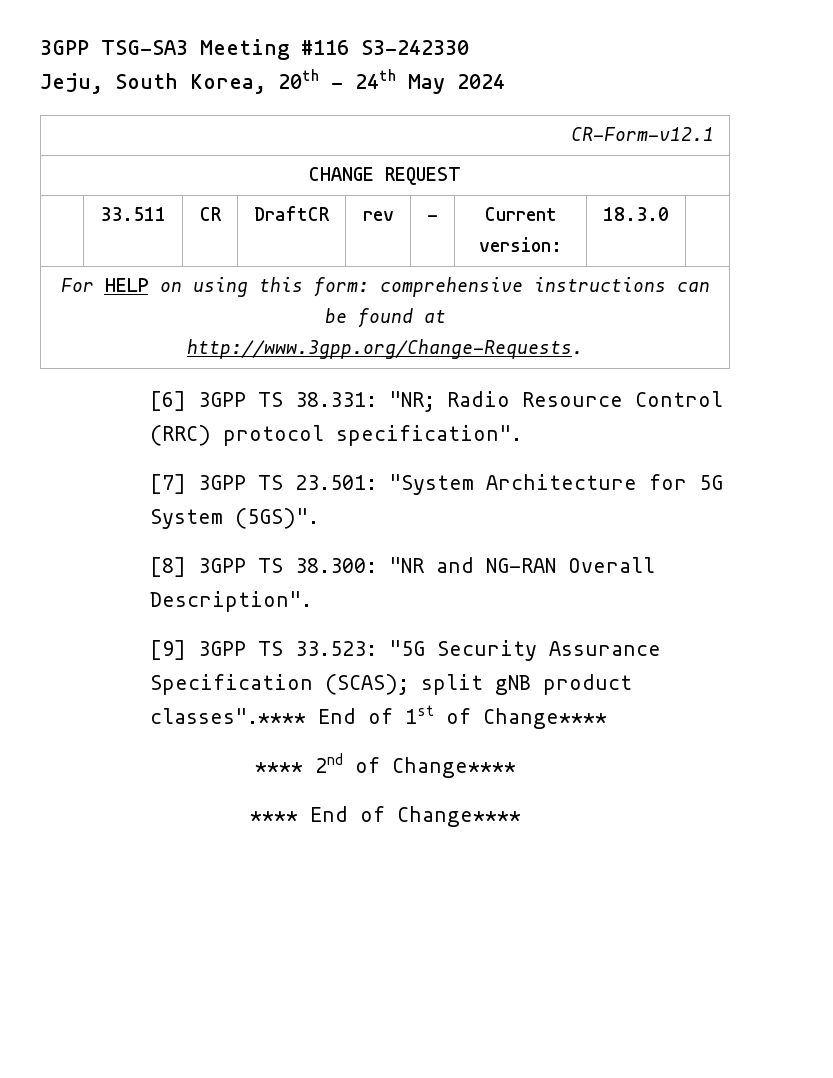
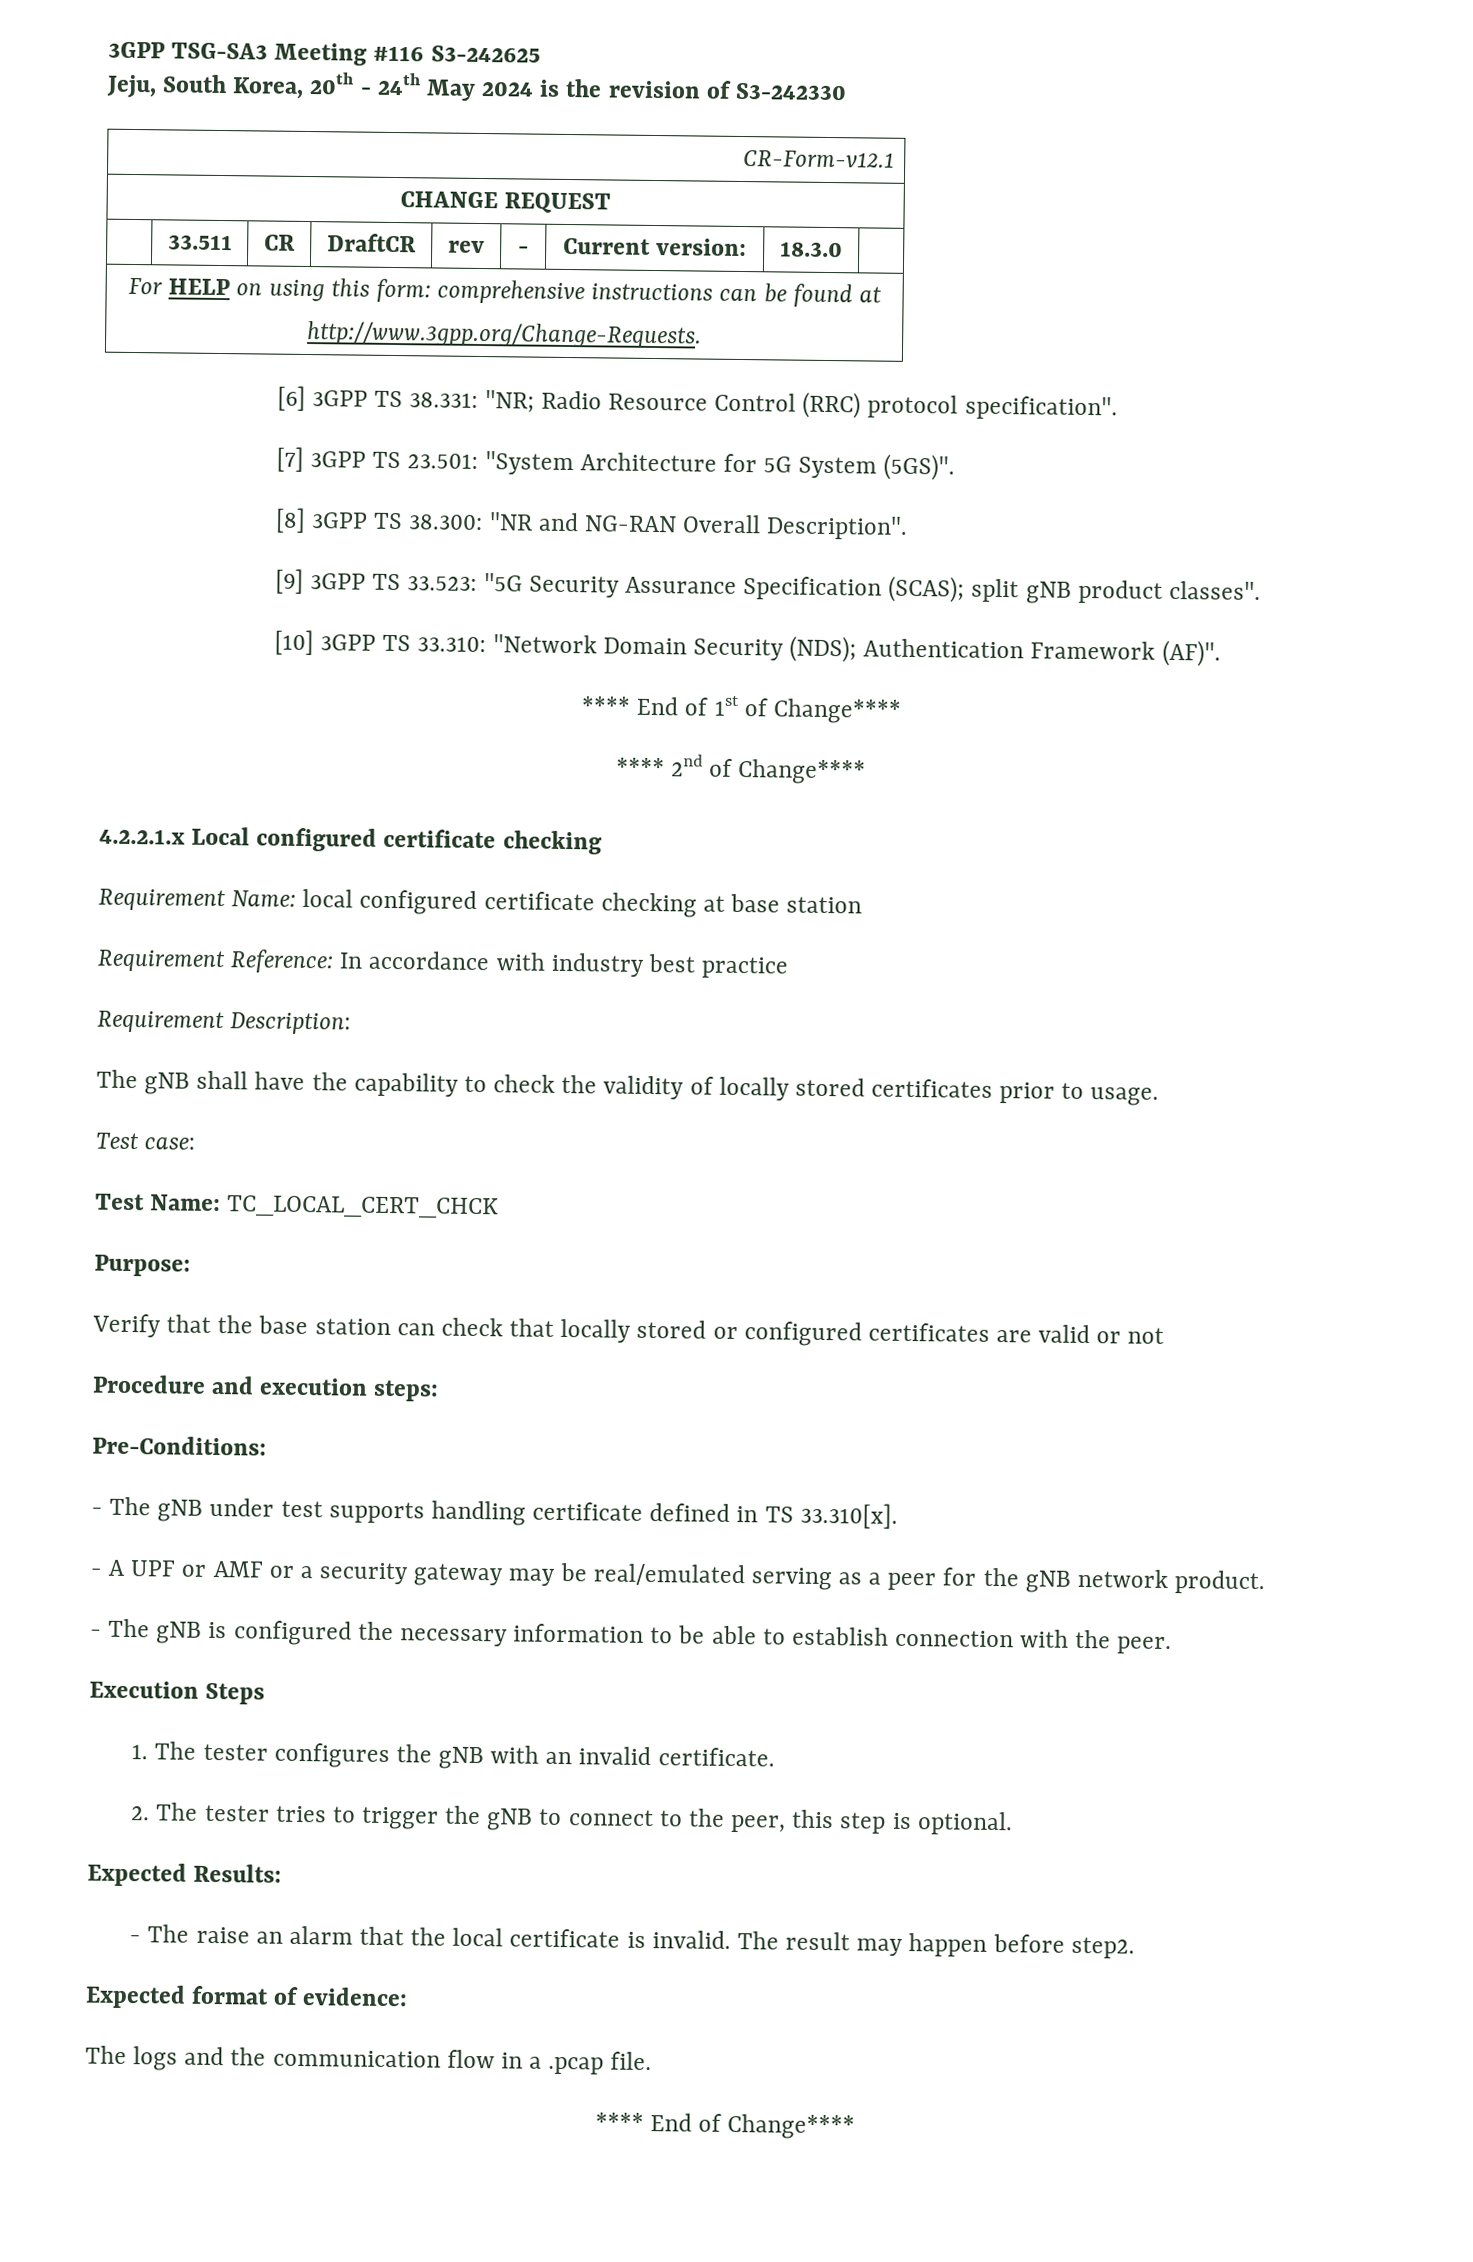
- 3GPP TSG-SA3 Meeting #116 S3-242330
+ 3GPP TSG-SA3 Meeting #116 S3-242625
- Jeju, South Korea, 20th - 24th May 2024
+ Jeju, South Korea, 20th - 24th May 2024 is the revision of S3-242330
- [9] 3GPP TS 33.523: "5G Security Assurance Specification (SCAS); split gNB product classes".**** End of 1st of Change****
+ [9] 3GPP TS 33.523: "5G Security Assurance Specification (SCAS); split gNB product classes".
+ [10] 3GPP TS 33.310: "Network Domain Security (NDS); Authentication Framework (AF)".
+ **** End of 1st of Change****
+ 4.2.2.1.x Local configured certificate checking
+ Requirement Name: local configured certificate checking at base station
+ Requirement Reference: In accordance with industry best practice
+ Requirement Description:
+ The gNB shall have the capability to check the validity of locally stored certificates prior to usage.
+ Test case:
+ Test Name: TC_LOCAL_CERT_CHCK
+ Purpose:
+ Verify that the base station can check that locally stored or configured certificates are valid or not
+ Procedure and execution steps:
+ Pre-Conditions:
+ - The gNB under test supports handling certificate defined in TS 33.310[x].
+ - A UPF or AMF or a security gateway may be real/emulated serving as a peer for the gNB network product.
+ - The gNB is configured the necessary information to be able to establish connection with the peer.
+ Execution Steps
+ 1. The tester configures the gNB with an invalid certificate.
+ 2. The tester tries to trigger the gNB to connect to the peer, this step is optional.
+ Expected Results:
+ - The raise an alarm that the local certificate is invalid. The result may happen before step2.
+ Expected format of evidence:
+ The logs and the communication flow in a .pcap file.

